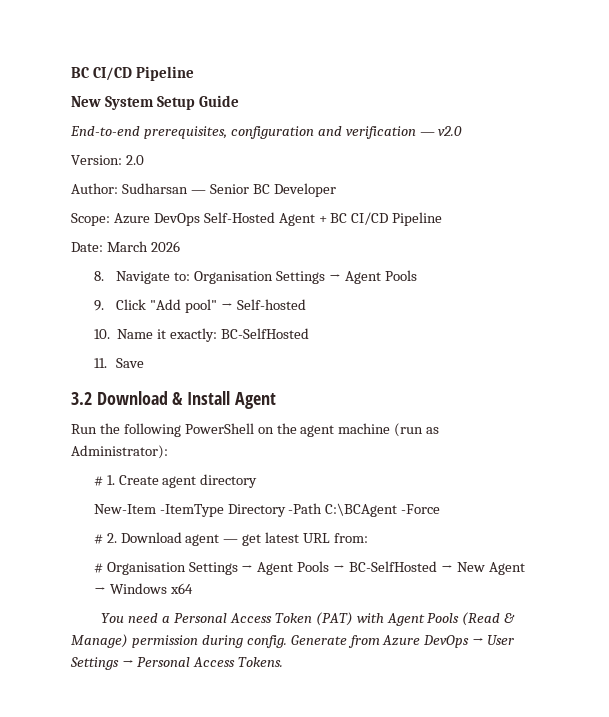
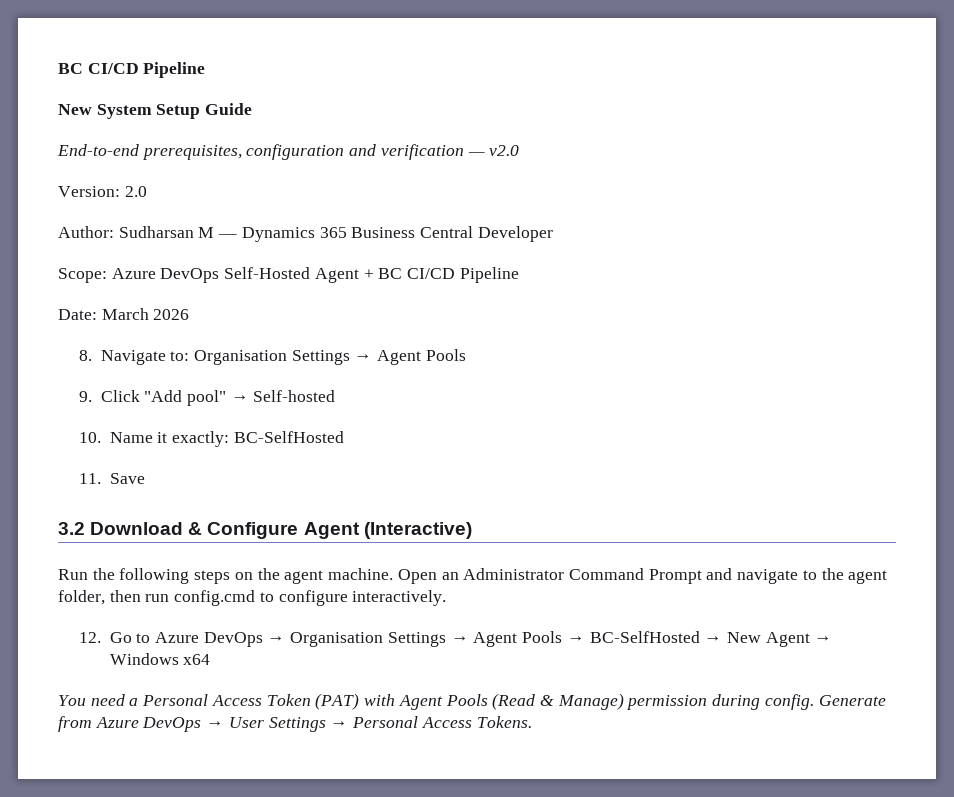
- Author: Sudharsan — Senior BC Developer
+ Author: Sudharsan M — Dynamics 365 Business Central Developer
- 3.2 Download & Install Agent
+ 3.2 Download & Configure Agent (Interactive)
- Run the following PowerShell on the agent machine (run as Administrator):
- # 1. Create agent directory
- New-Item -ItemType Directory -Path C:\BCAgent -Force
- # 2. Download agent — get latest URL from:
- # Organisation Settings → Agent Pools → BC-SelfHosted → New Agent → Windows x64
+ Run the following steps on the agent machine. Open an Administrator Command Prompt and navigate to the agent folder, then run config.cmd to configure interactively.
+ 12. Go to Azure DevOps → Organisation Settings → Agent Pools → BC-SelfHosted → New Agent → Windows x64

